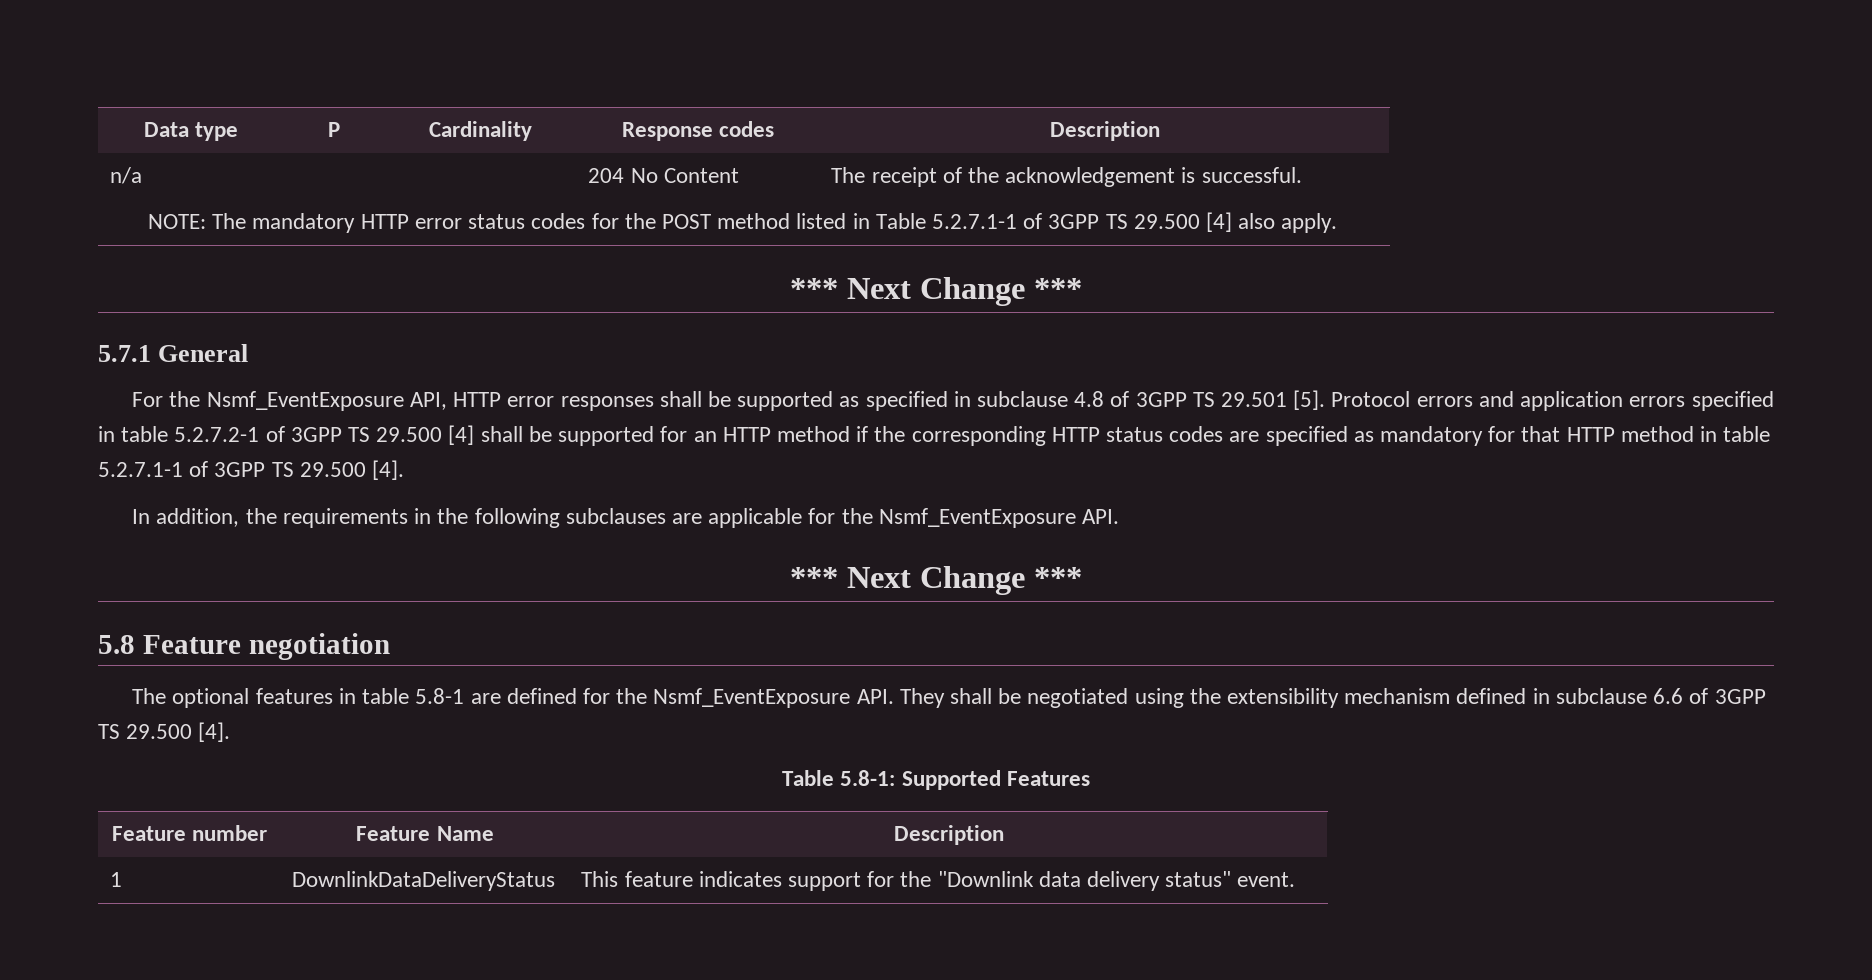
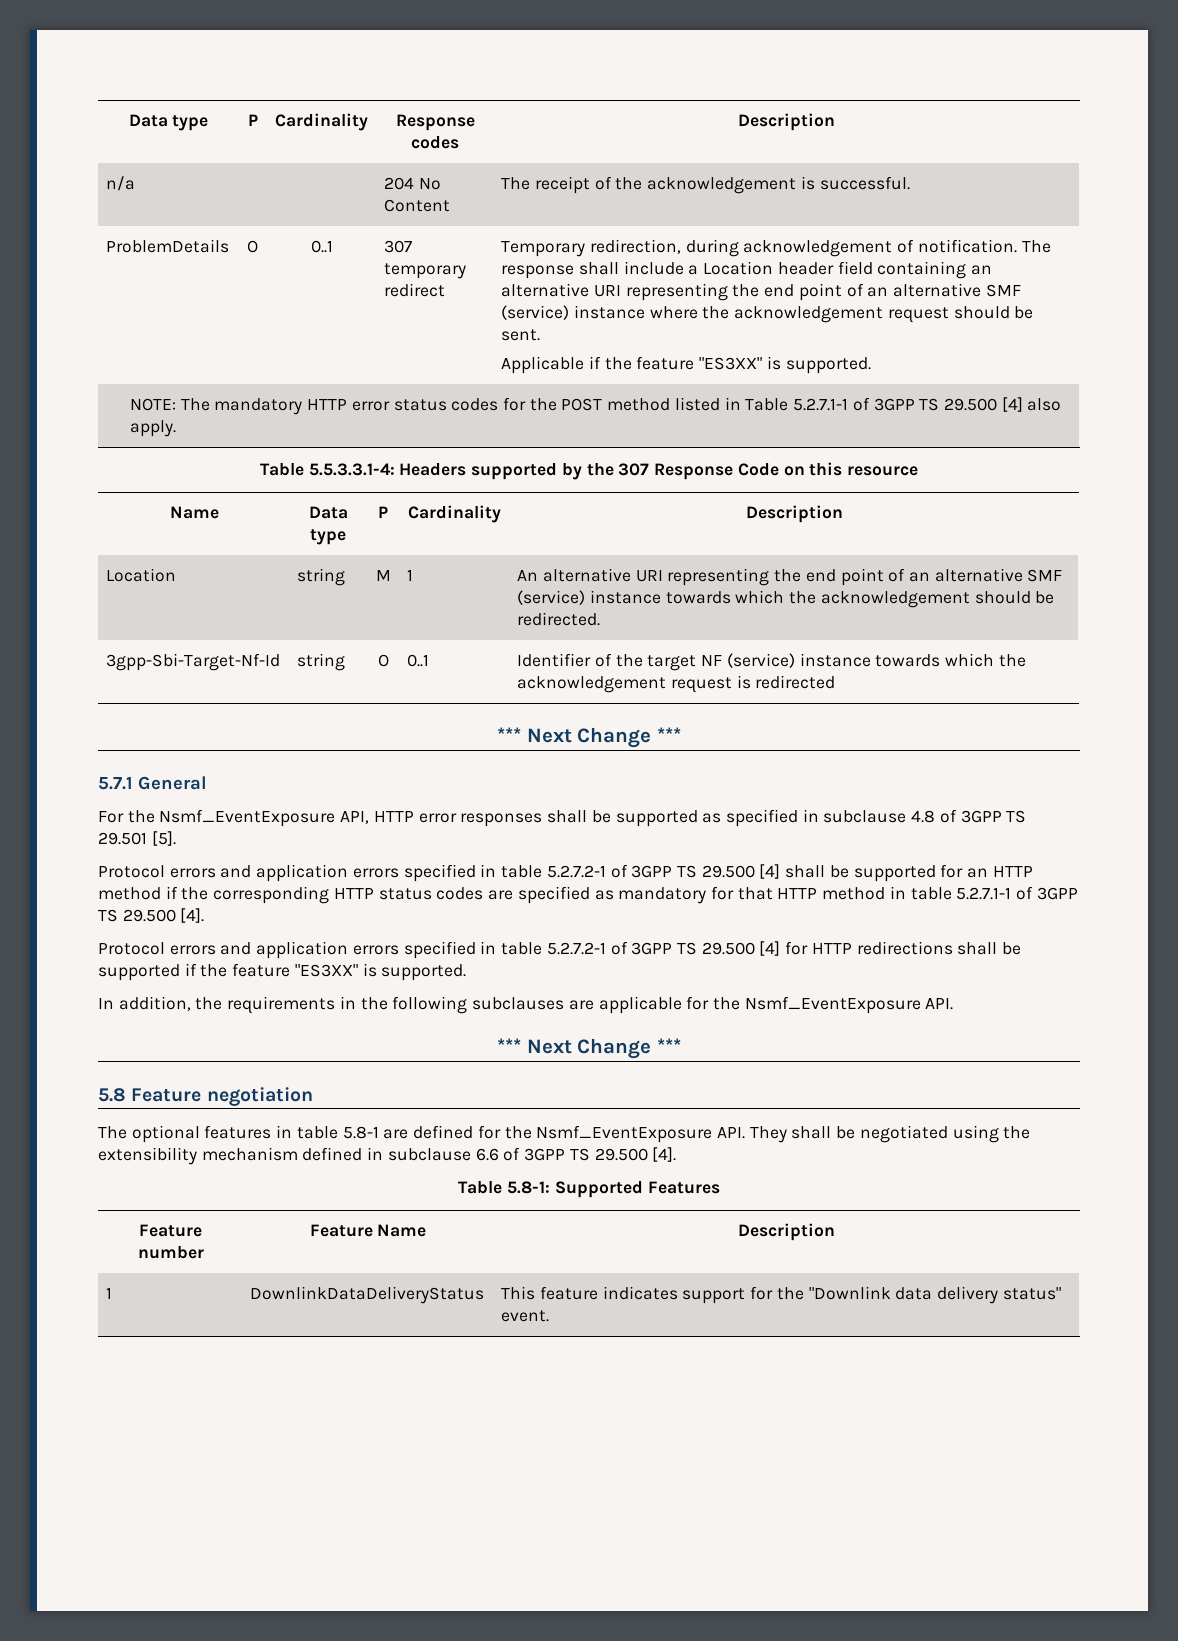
+ ProblemDetails | O | 0..1 | 307 temporary redirect | Temporary redirection, during acknowledgement of notification. The response shall include a Location header field containing an alternative URI representing the end point of an alternative SMF (service) instance where the acknowledgement request should be sent.
+ Applicable if the feature "ES3XX" is supported.
+ Table 5.5.3.3.1-4: Headers supported by the 307 Response Code on this resource
+ Name | Data type | P | Cardinality | Description
+ Location | string | M | 1 | An alternative URI representing the end point of an alternative SMF (service) instance towards which the acknowledgement should be redirected.
+ 3gpp-Sbi-Target-Nf-Id | string | O | 0..1 | Identifier of the target NF (service) instance towards which the acknowledgement request is redirected
- For the Nsmf_EventExposure API, HTTP error responses shall be supported as specified in subclause 4.8 of 3GPP TS 29.501 [5]. Protocol errors and application errors specified in table 5.2.7.2-1 of 3GPP TS 29.500 [4] shall be supported for an HTTP method if the corresponding HTTP status codes are specified as mandatory for that HTTP method in table 5.2.7.1-1 of 3GPP TS 29.500 [4].
+ For the Nsmf_EventExposure API, HTTP error responses shall be supported as specified in subclause 4.8 of 3GPP TS 29.501 [5].
+ Protocol errors and application errors specified in table 5.2.7.2-1 of 3GPP TS 29.500 [4] shall be supported for an HTTP method if the corresponding HTTP status codes are specified as mandatory for that HTTP method in table 5.2.7.1-1 of 3GPP TS 29.500 [4].
+ Protocol errors and application errors specified in table 5.2.7.2-1 of 3GPP TS 29.500 [4] for HTTP redirections shall be supported if the feature "ES3XX" is supported.

